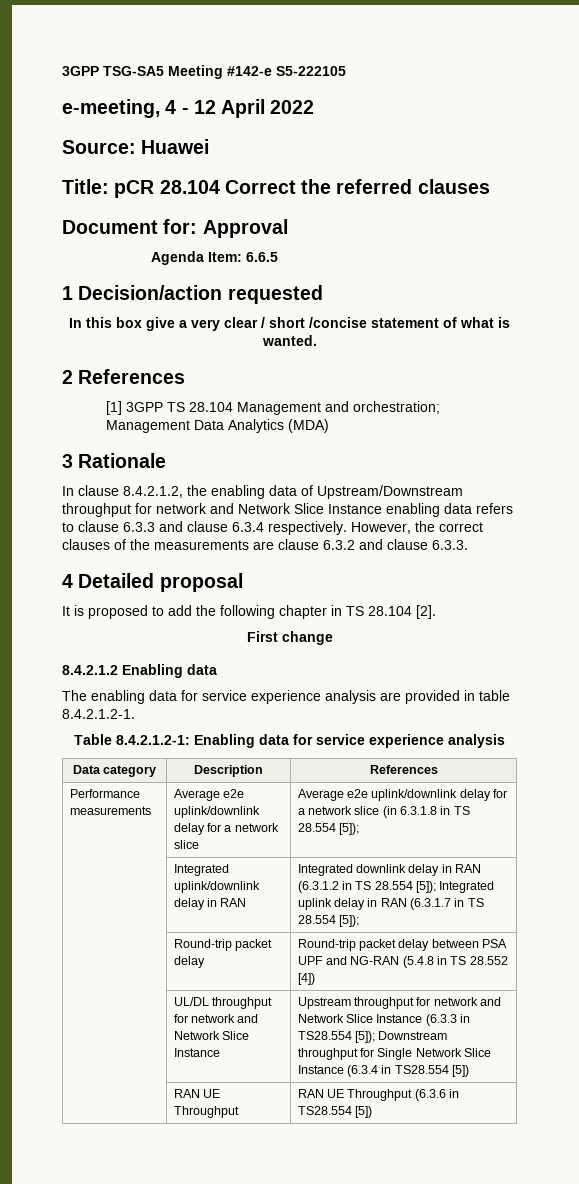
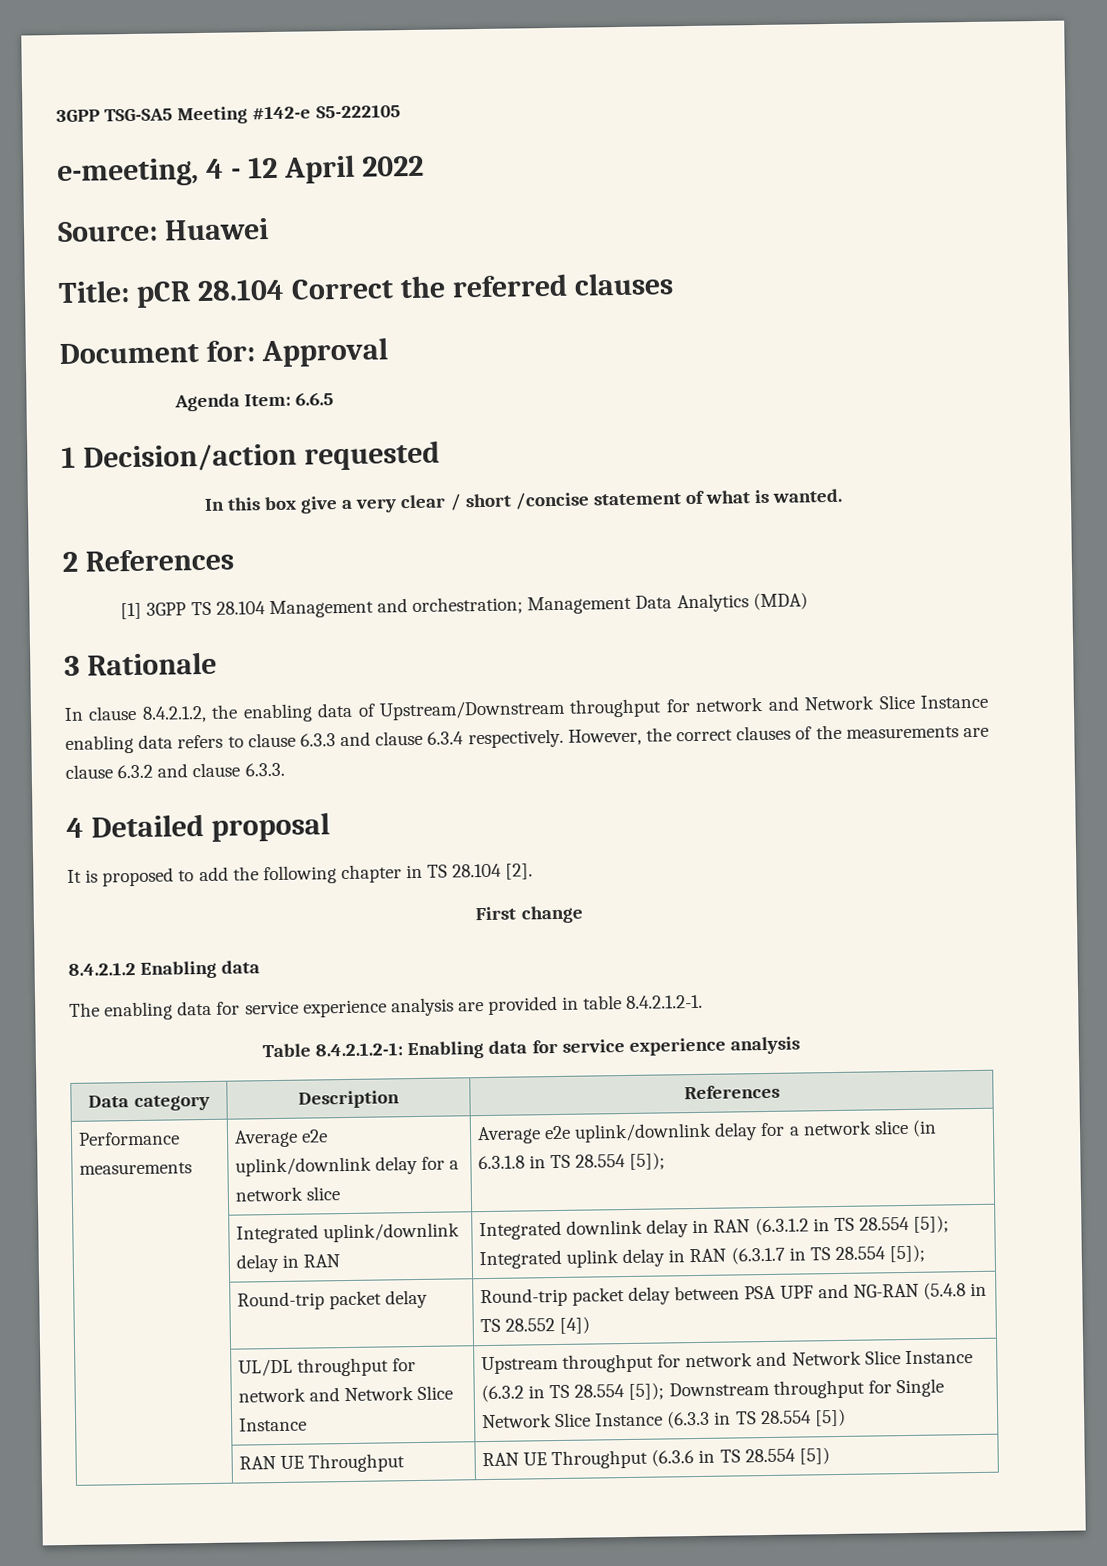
- | UL/DL throughput for network and Network Slice Instance | Upstream throughput for network and Network Slice Instance (6.3.3 in TS28.554 [5]); Downstream throughput for Single Network Slice Instance (6.3.4 in TS28.554 [5])
+ | UL/DL throughput for network and Network Slice Instance | Upstream throughput for network and Network Slice Instance (6.3.2 in TS 28.554 [5]); Downstream throughput for Single Network Slice Instance (6.3.3 in TS 28.554 [5])
- | RAN UE Throughput | RAN UE Throughput (6.3.6 in TS28.554 [5])
+ | RAN UE Throughput | RAN UE Throughput (6.3.6 in TS 28.554 [5])

